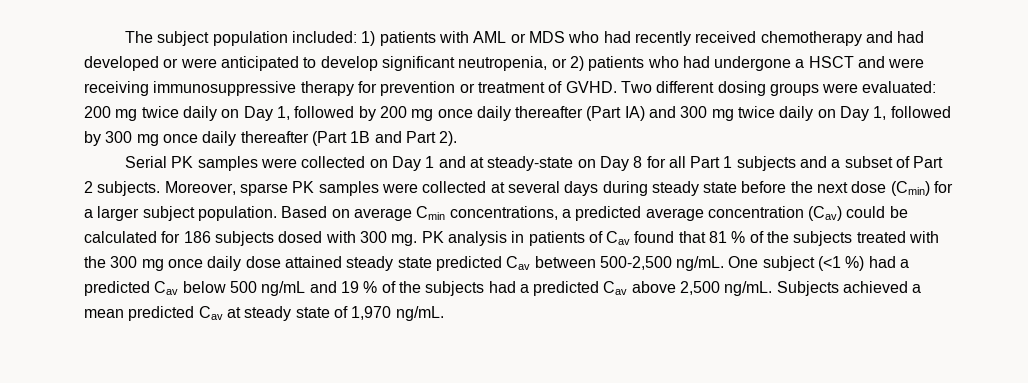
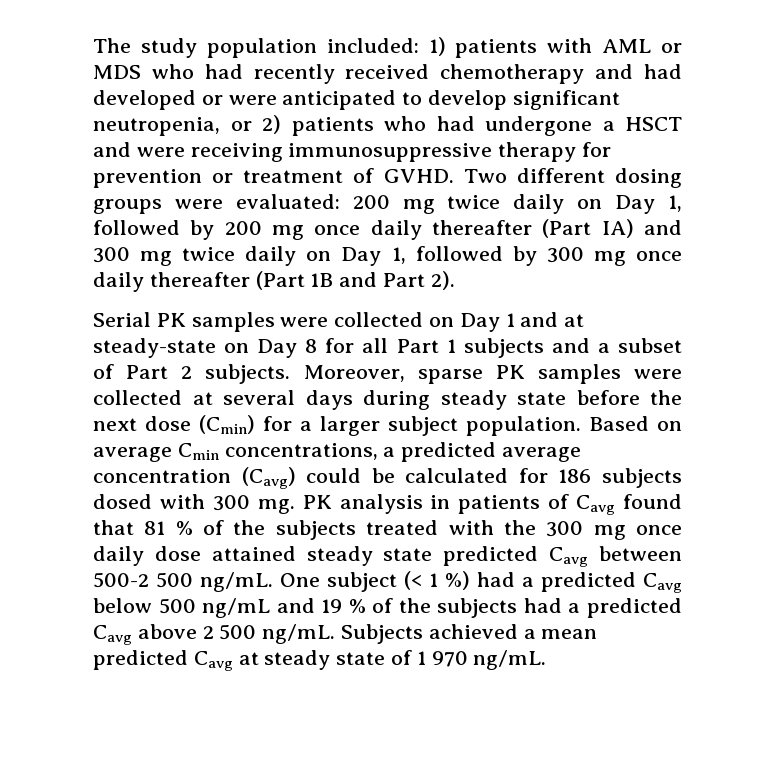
- The subject population included: 1) patients with AML or MDS who had recently received chemotherapy and had developed or were anticipated to develop significant neutropenia, or 2) patients who had undergone a HSCT and were receiving immunosuppressive therapy for prevention or treatment of GVHD.
+ The study population included: 1) patients with AML or MDS who had recently received chemotherapy and had developed or were anticipated to develop significant neutropenia, or 2) patients who had undergone a HSCT and were receiving immunosuppressive therapy for prevention or treatment of GVHD.
- Based on average Cmin concentrations, a predicted average concentration (Cav) could be calculated for 186 subjects dosed with 300 mg.
+ Based on average Cmin concentrations, a predicted average concentration (Cavg) could be calculated for 186 subjects dosed with 300 mg.
- PK analysis in patients of Cav found that 81 % of the subjects treated with the 300 mg once daily dose attained steady state predicted Cav between 500-2,500 ng/mL.
+ PK analysis in patients of Cavg found that 81 % of the subjects treated with the 300 mg once daily dose attained steady state predicted Cavg between 500-2 500 ng/mL.
- One subject (<1 %) had a predicted Cav below 500 ng/mL and 19 % of the subjects had a predicted Cav above 2,500 ng/mL.
+ One subject (< 1 %) had a predicted Cavg below 500 ng/mL and 19 % of the subjects had a predicted Cavg above 2 500 ng/mL.
- Subjects achieved a mean predicted Cav at steady state of 1,970 ng/mL.
+ Subjects achieved a mean predicted Cavg at steady state of 1 970 ng/mL.

